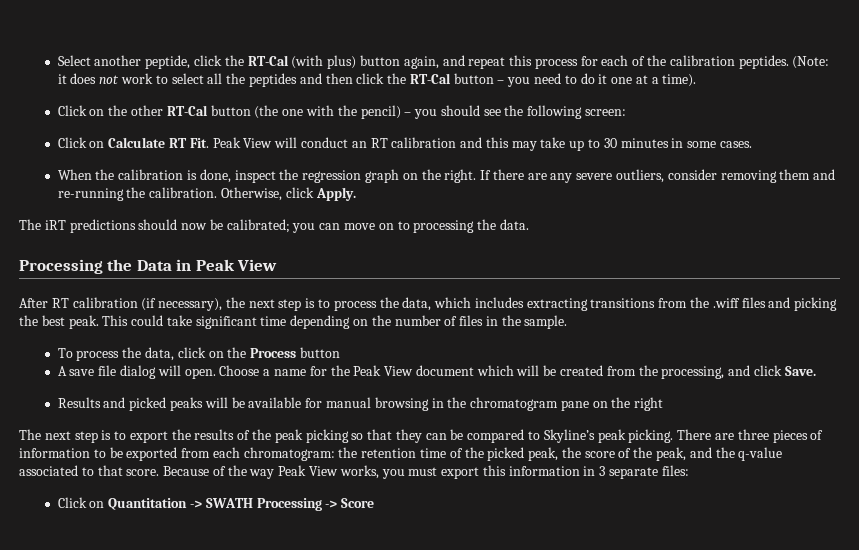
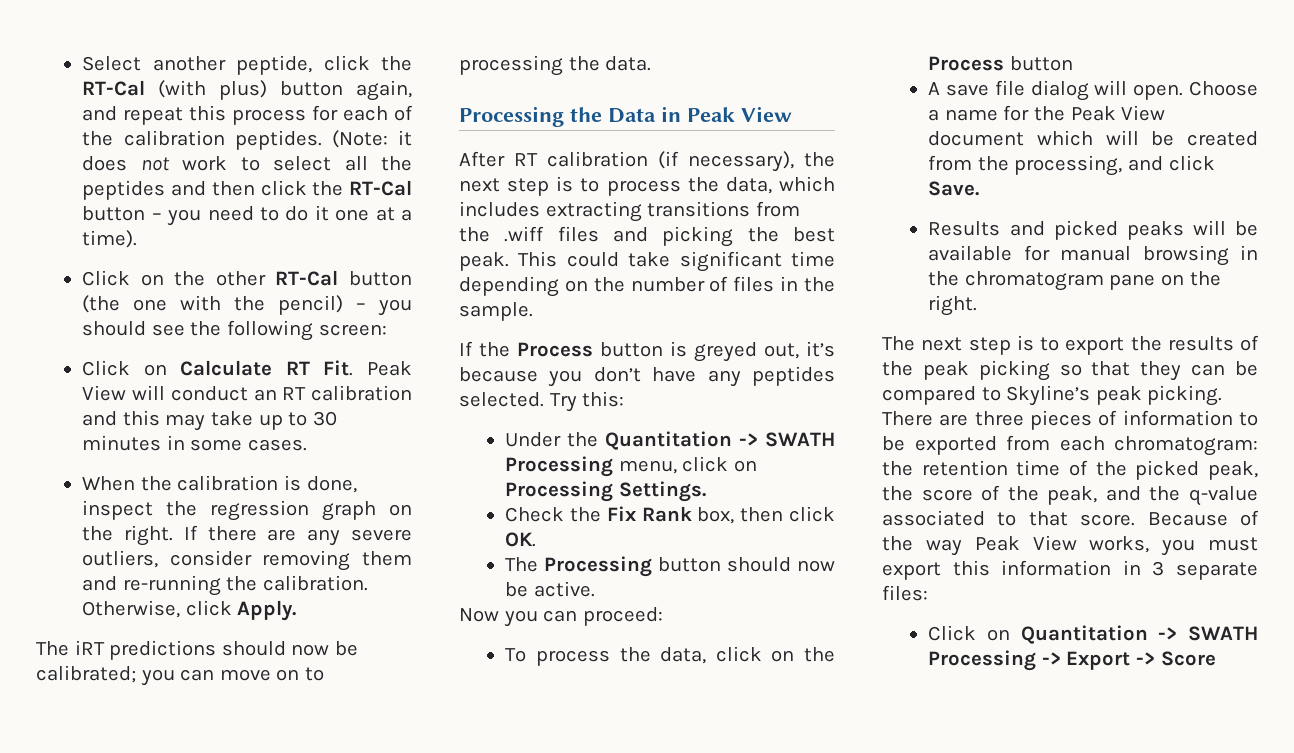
+ If the Process button is greyed out, it’s because you don’t have any peptides selected. Try this:
+ Under the Quantitation -> SWATH Processing menu, click on Processing Settings.
+ Check the Fix Rank box, then click OK.
+ The Processing button should now be active.
+ Now you can proceed:
- Results and picked peaks will be available for manual browsing in the chromatogram pane on the right
+ Results and picked peaks will be available for manual browsing in the chromatogram pane on the right.
- Click on Quantitation -> SWATH Processing -> Score
+ Click on Quantitation -> SWATH Processing -> Export -> Score

